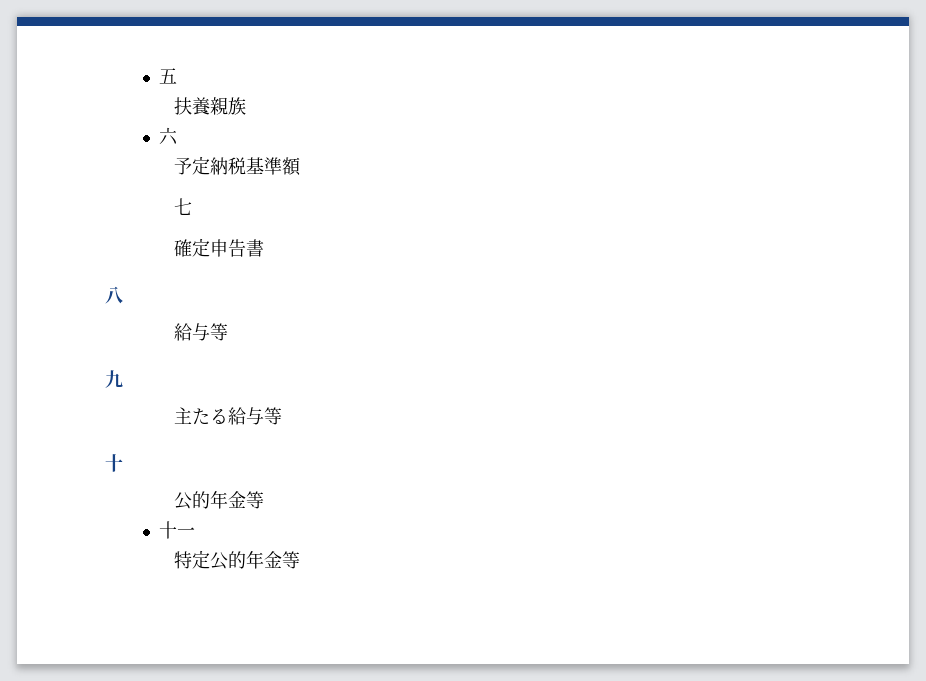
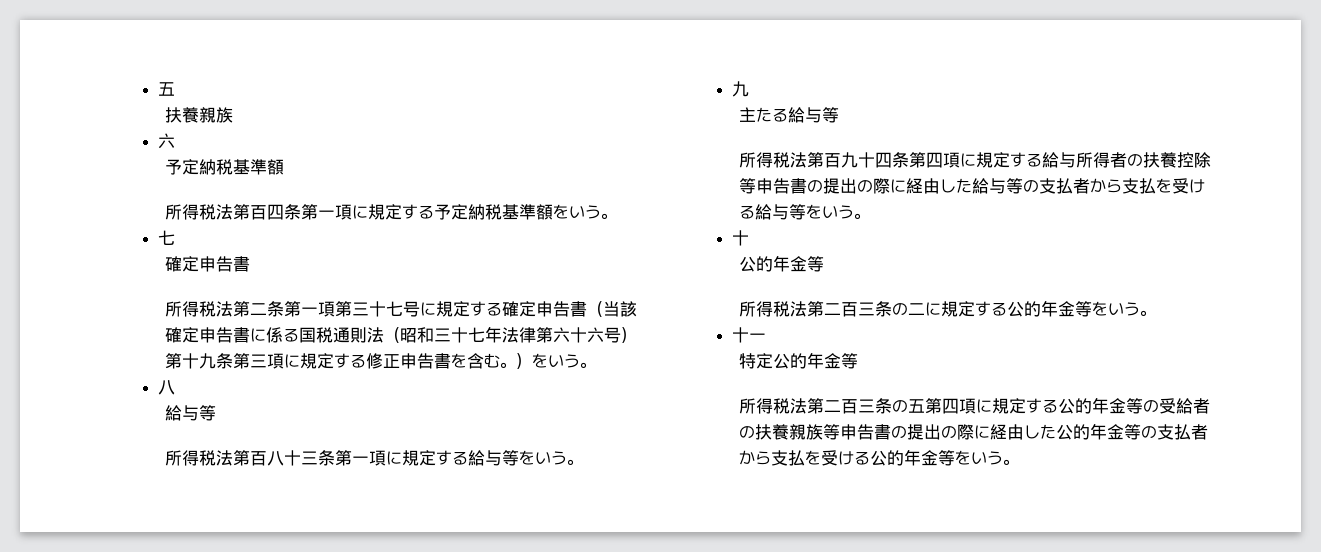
+ 所得税法第百四条第一項に規定する予定納税基準額をいう。
  七
  確定申告書
+ 所得税法第二条第一項第三十七号に規定する確定申告書（当該確定申告書に係る国税通則法（昭和三十七年法律第六十六号）第十九条第三項に規定する修正申告書を含む。）をいう。
  八
  給与等
+ 所得税法第百八十三条第一項に規定する給与等をいう。
  九
  主たる給与等
+ 所得税法第百九十四条第四項に規定する給与所得者の扶養控除等申告書の提出の際に経由した給与等の支払者から支払を受ける給与等をいう。
  十
  公的年金等
+ 所得税法第二百三条の二に規定する公的年金等をいう。
+ 所得税法第二百三条の五第四項に規定する公的年金等の受給者の扶養親族等申告書の提出の際に経由した公的年金等の支払者から支払を受ける公的年金等をいう。

